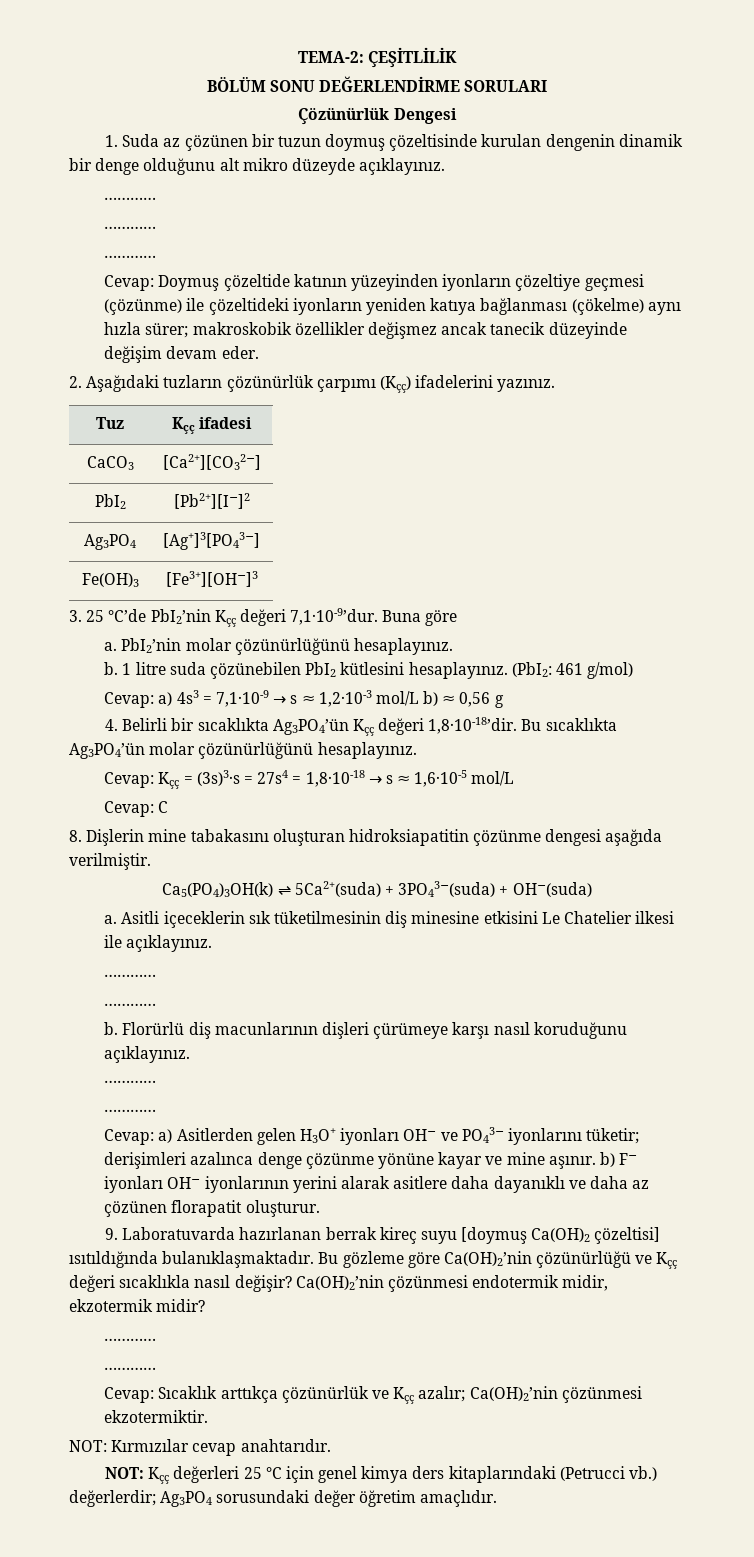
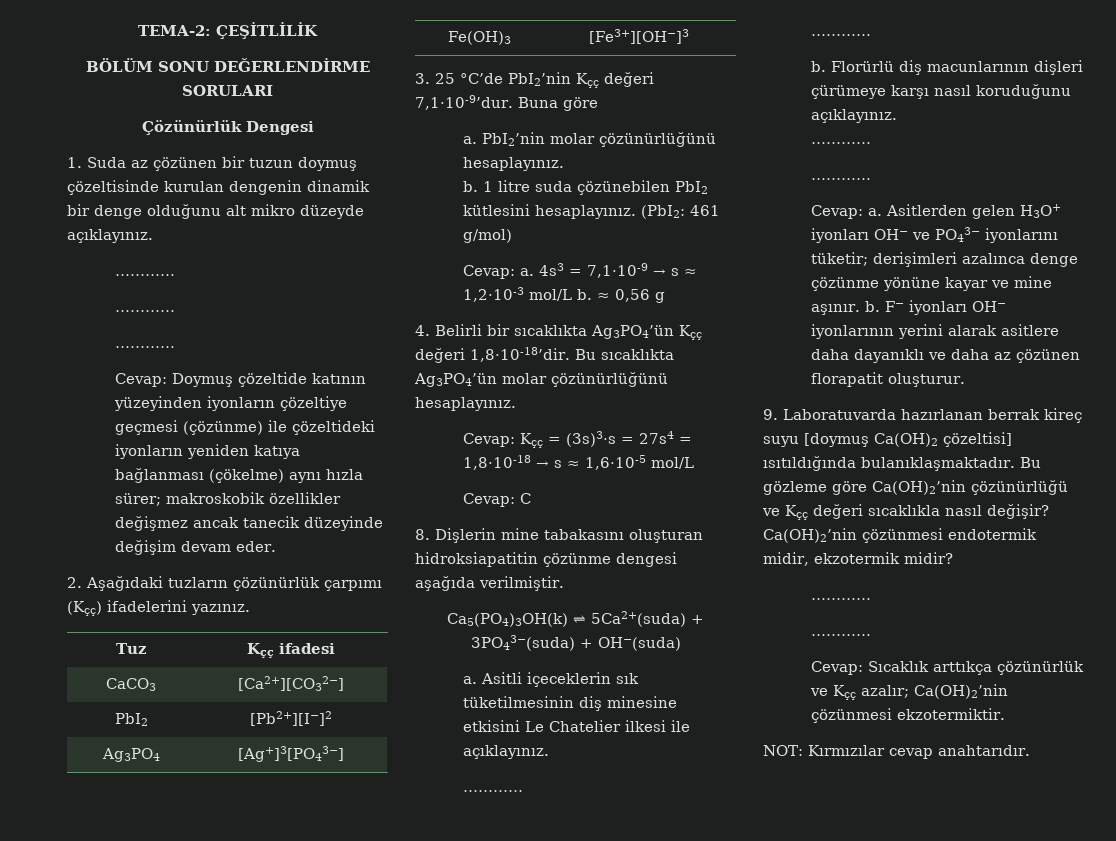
- Cevap: a) 4s3 = 7,1·10-9 → s ≈ 1,2·10-3 mol/L b) ≈ 0,56 g
+ Cevap: a. 4s3 = 7,1·10-9 → s ≈ 1,2·10-3 mol/L b. ≈ 0,56 g
- Cevap: a) Asitlerden gelen H3O+ iyonları OH− ve PO43− iyonlarını tüketir; derişimleri azalınca denge çözünme yönüne kayar ve mine aşınır. b) F− iyonları OH− iyonlarının yerini alarak asitlere daha dayanıklı ve daha az çözünen florapatit oluşturur.
+ Cevap: a. Asitlerden gelen H3O+ iyonları OH− ve PO43− iyonlarını tüketir; derişimleri azalınca denge çözünme yönüne kayar ve mine aşınır. b. F− iyonları OH− iyonlarının yerini alarak asitlere daha dayanıklı ve daha az çözünen florapatit oluşturur.
- NOT: Kçç değerleri 25 °C için genel kimya ders kitaplarındaki (Petrucci vb.) değerlerdir; Ag3PO4 sorusundaki değer öğretim amaçlıdır.

